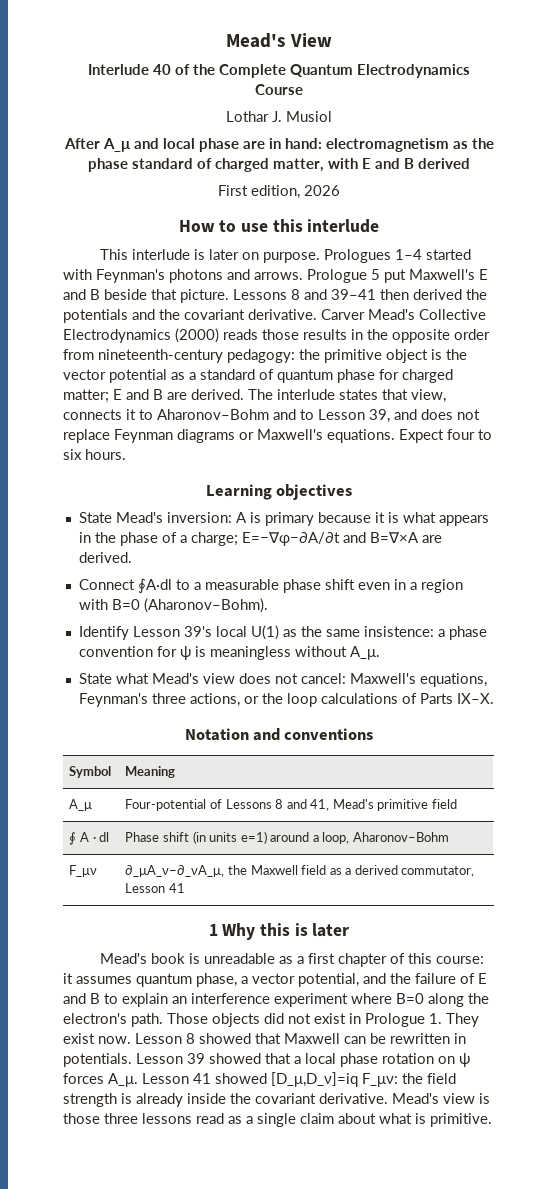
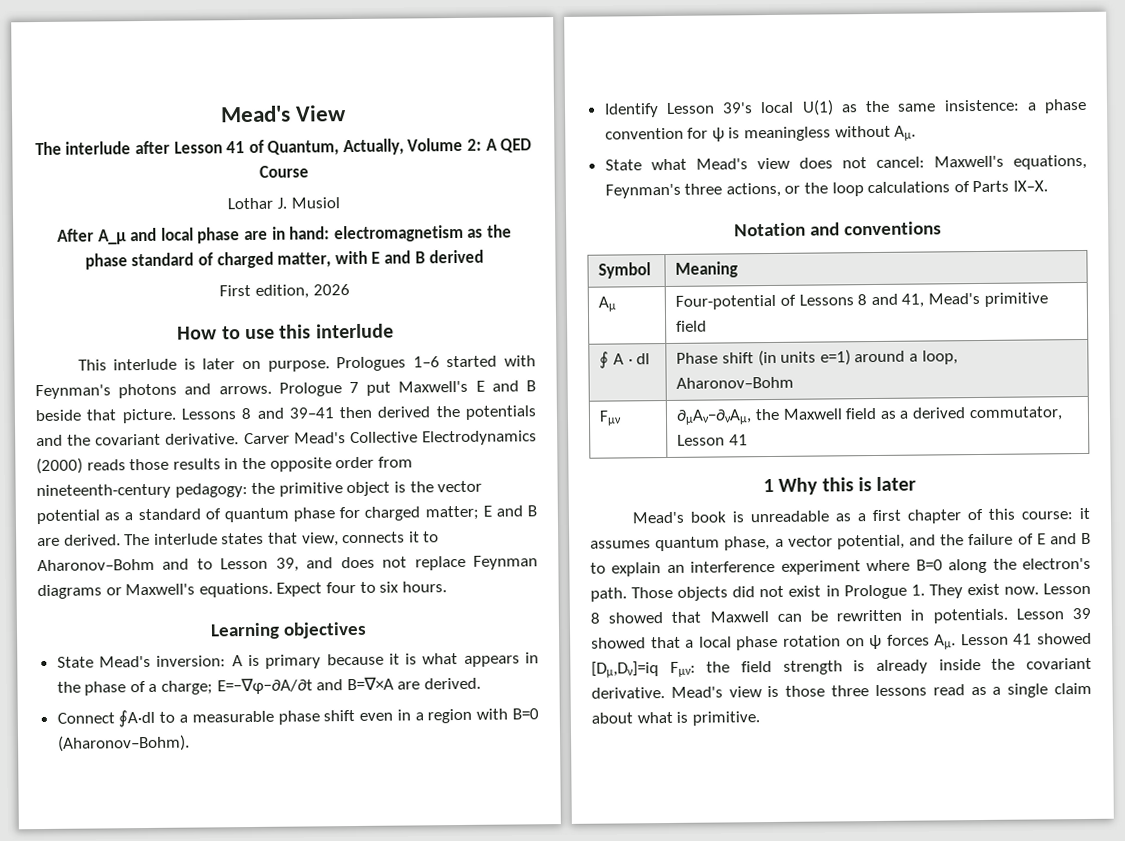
- Interlude 40 of the Complete Quantum Electrodynamics Course
+ The interlude after Lesson 41 of Quantum, Actually, Volume 2: A QED Course
- Prologues 1–4 started with Feynman's photons and arrows.
+ Prologues 1–6 started with Feynman's photons and arrows.
- Prologue 5 put Maxwell's E and B beside that picture.
+ Prologue 7 put Maxwell's E and B beside that picture.
- Identify Lesson 39's local U(1) as the same insistence: a phase convention for ψ is meaningless without A_μ.
+ Identify Lesson 39's local U(1) as the same insistence: a phase convention for ψ is meaningless without Aμ.
- A_μ | Four-potential of Lessons 8 and 41, Mead's primitive field
+ Aμ | Four-potential of Lessons 8 and 41, Mead's primitive field
- F_μν | ∂_μA_ν−∂_νA_μ, the Maxwell field as a derived commutator, Lesson 41
+ Fμν | ∂μAν−∂νAμ, the Maxwell field as a derived commutator, Lesson 41
- Lesson 39 showed that a local phase rotation on ψ forces A_μ. Lesson 41 showed [D_μ,D_ν]=iq F_μν: the field strength is already inside the covariant derivative.
+ Lesson 39 showed that a local phase rotation on ψ forces Aμ. Lesson 41 showed [Dμ,Dν]=iq Fμν: the field strength is already inside the covariant derivative.

